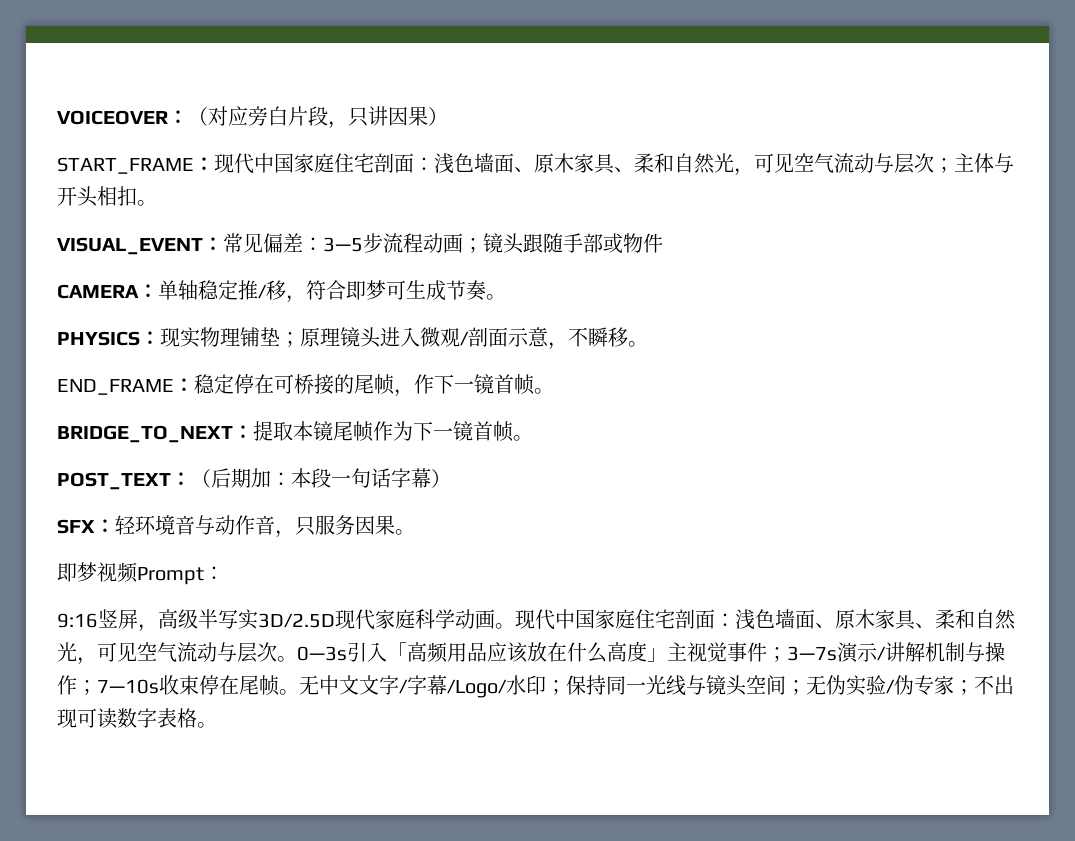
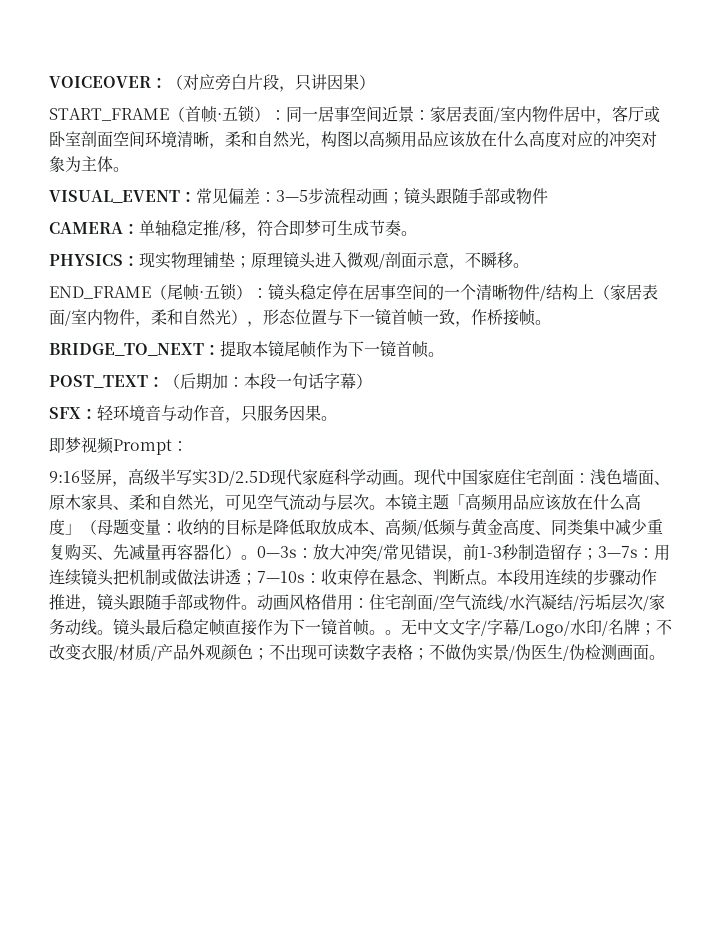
- START_FRAME：现代中国家庭住宅剖面：浅色墙面、原木家具、柔和自然光，可见空气流动与层次；主体与开头相扣。
+ START_FRAME（首帧·五锁）：同一居事空间近景：家居表面/室内物件居中，客厅或卧室剖面空间环境清晰，柔和自然光，构图以高频用品应该放在什么高度对应的冲突对象为主体。
- END_FRAME：稳定停在可桥接的尾帧，作下一镜首帧。
+ END_FRAME（尾帧·五锁）：镜头稳定停在居事空间的一个清晰物件/结构上（家居表面/室内物件，柔和自然光），形态位置与下一镜首帧一致，作桥接帧。
- 0—3s引入「高频用品应该放在什么高度」主视觉事件；3—7s演示/讲解机制与操作；7—10s收束停在尾帧。
+ 本镜主题「高频用品应该放在什么高度」（母题变量：收纳的目标是降低取放成本、高频/低频与黄金高度、同类集中减少重复购买、先减量再容器化）。0—3s：放大冲突/常见错误，前1-3秒制造留存；3—7s：用连续镜头把机制或做法讲透；7—10s：收束停在悬念、判断点。本段用连续的步骤动作推进，镜头跟随手部或物件。动画风格借用：住宅剖面/空气流线/水汽凝结/污垢层次/家务动线。镜头最后稳定帧直接作为下一镜首帧。。
- 无中文文字/字幕/Logo/水印；保持同一光线与镜头空间；无伪实验/伪专家；不出现可读数字表格。
+ 无中文文字/字幕/Logo/水印/名牌；不改变衣服/材质/产品外观颜色；不出现可读数字表格；不做伪实景/伪医生/伪检测画面。

